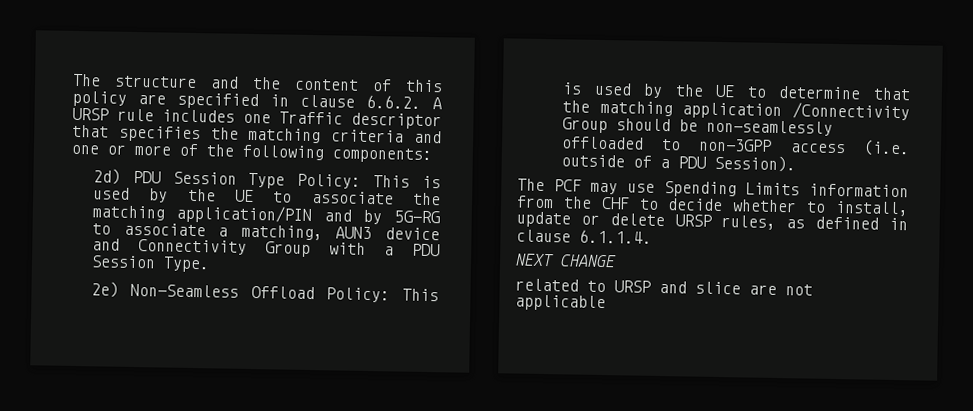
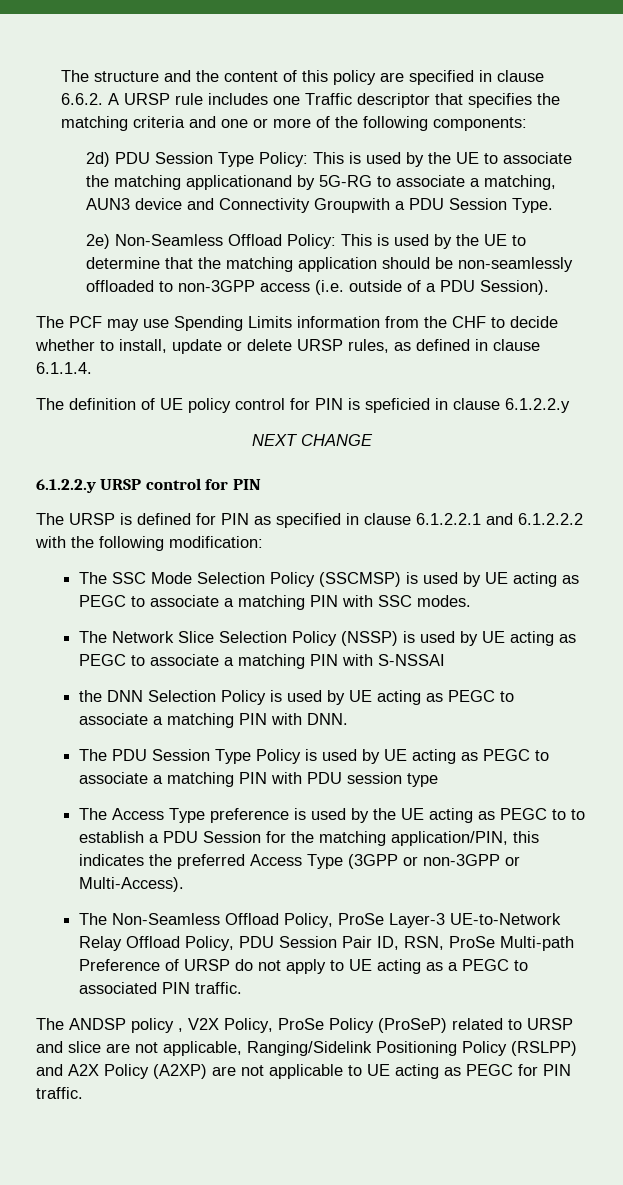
- 2d) PDU Session Type Policy: This is used by the UE to associate the matching application/PIN and by 5G-RG to associate a matching, AUN3 device and Connectivity Group with a PDU Session Type.
+ 2d) PDU Session Type Policy: This is used by the UE to associate the matching applicationand by 5G-RG to associate a matching, AUN3 device and Connectivity Groupwith a PDU Session Type.
- 2e) Non-Seamless Offload Policy: This is used by the UE to determine that the matching application /Connectivity Group should be non-seamlessly offloaded to non-3GPP access (i.e. outside of a PDU Session).
+ 2e) Non-Seamless Offload Policy: This is used by the UE to determine that the matching application should be non-seamlessly offloaded to non-3GPP access (i.e. outside of a PDU Session).
+ The definition of UE policy control for PIN is speficied in clause 6.1.2.2.y
  NEXT CHANGE
- related to URSP and slice are not applicable
+ 6.1.2.2.y URSP control for PIN
+ The URSP is defined for PIN as specified in clause 6.1.2.2.1 and 6.1.2.2.2 with the following modification:
+ The SSC Mode Selection Policy (SSCMSP) is used by UE acting as PEGC to associate a matching PIN with SSC modes.
+ The Network Slice Selection Policy (NSSP) is used by UE acting as PEGC to associate a matching PIN with S-NSSAI
+ the DNN Selection Policy is used by UE acting as PEGC to associate a matching PIN with DNN.
+ The PDU Session Type Policy is used by UE acting as PEGC to associate a matching PIN with PDU session type
+ The Access Type preference is used by the UE acting as PEGC to to establish a PDU Session for the matching application/PIN, this indicates the preferred Access Type (3GPP or non-3GPP or Multi-Access).
+ The Non-Seamless Offload Policy, ProSe Layer-3 UE-to-Network Relay Offload Policy, PDU Session Pair ID, RSN, ProSe Multi-path Preference of URSP do not apply to UE acting as a PEGC to associated PIN traffic.
+ The ANDSP policy , V2X Policy, ProSe Policy (ProSeP) related to URSP and slice are not applicable, Ranging/Sidelink Positioning Policy (RSLPP) and A2X Policy (A2XP) are not applicable to UE acting as PEGC for PIN traffic.

